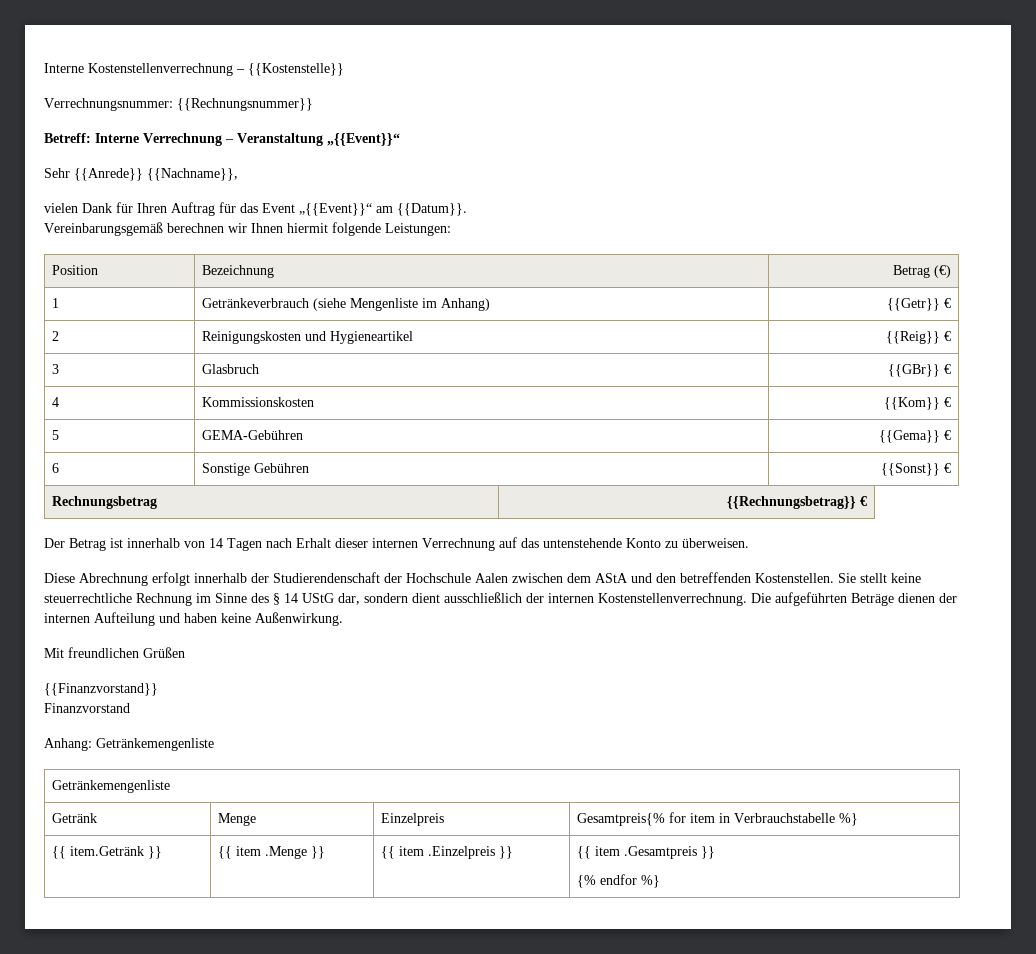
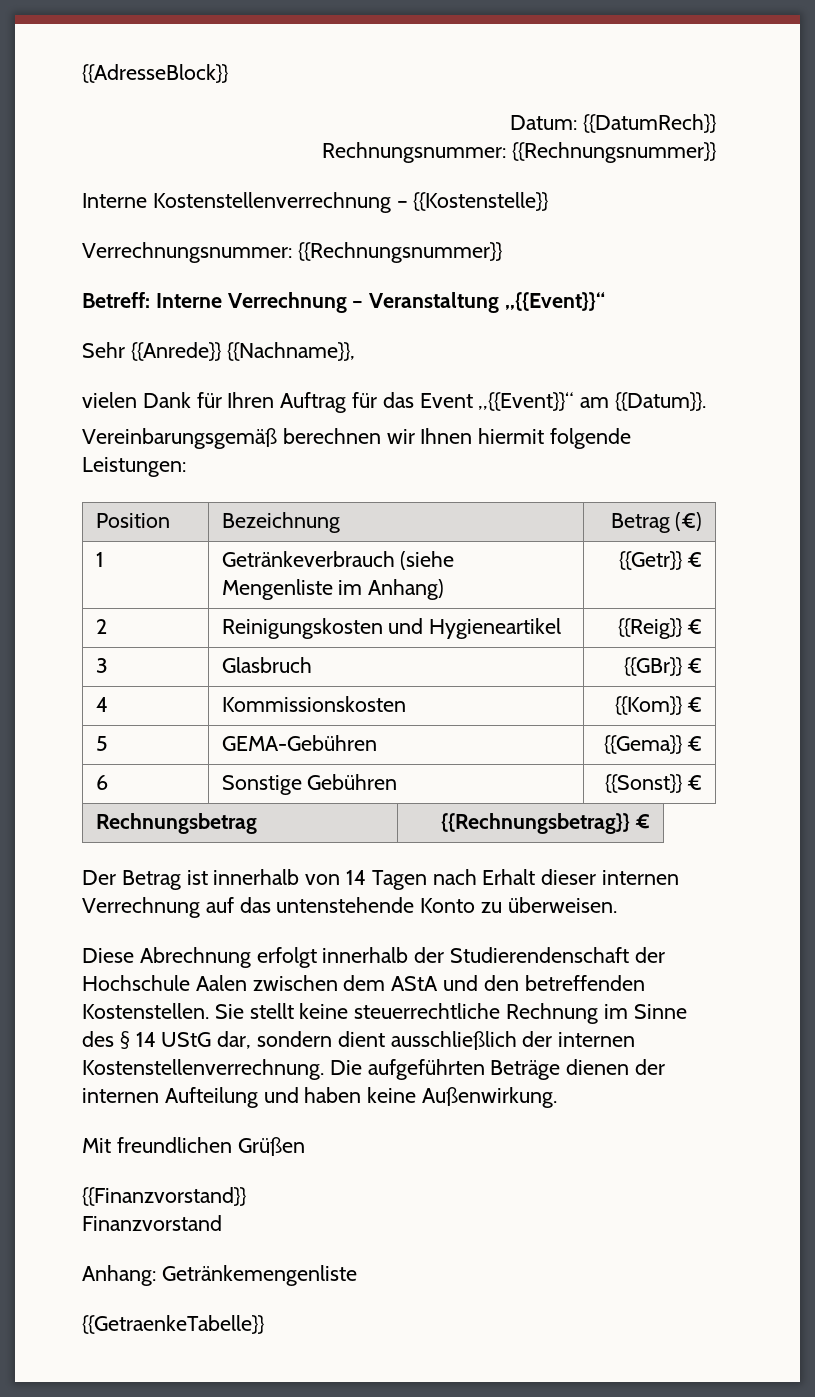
+ {{AdresseBlock}}
+ Datum: {{DatumRech}}
+ Rechnungsnummer: {{Rechnungsnummer}}
  Anhang: Getränkemengenliste
- Getränkemengenliste
- Getränk | Menge | Einzelpreis | Gesamtpreis{% for item in Verbrauchstabelle %}
- {{ item.Getränk }} | {{ item .Menge }} | {{ item .Einzelpreis }} | {{ item .Gesamtpreis }}
- {% endfor %}
+ {{GetraenkeTabelle}}

